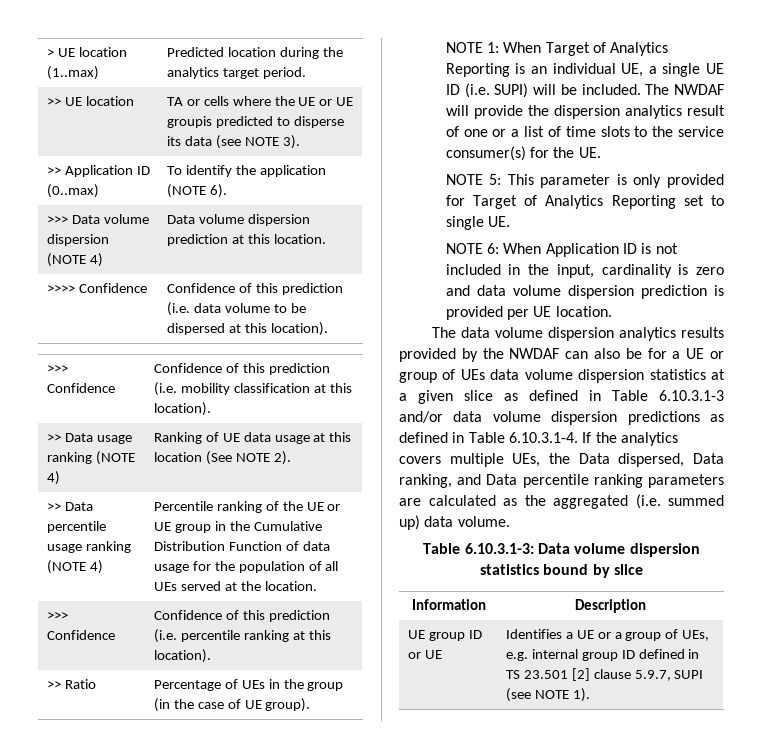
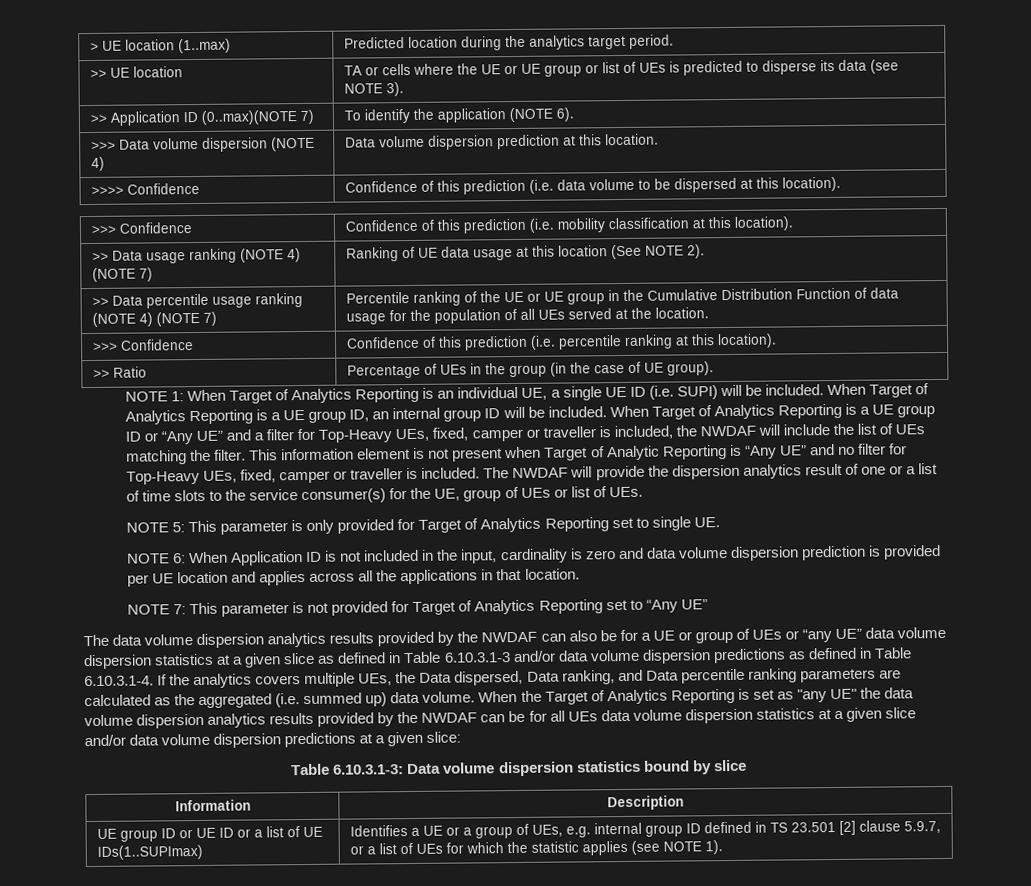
- >> UE location | TA or cells where the UE or UE groupis predicted to disperse its data (see NOTE 3).
+ >> UE location | TA or cells where the UE or UE group or list of UEs is predicted to disperse its data (see NOTE 3).
- >> Application ID (0..max) | To identify the application (NOTE 6).
+ >> Application ID (0..max)(NOTE 7) | To identify the application (NOTE 6).
- >> Data usage ranking (NOTE 4) | Ranking of UE data usage at this location (See NOTE 2).
+ >> Data usage ranking (NOTE 4) (NOTE 7) | Ranking of UE data usage at this location (See NOTE 2).
- >> Data percentile usage ranking (NOTE 4) | Percentile ranking of the UE or UE group in the Cumulative Distribution Function of data usage for the population of all UEs served at the location.
+ >> Data percentile usage ranking (NOTE 4) (NOTE 7) | Percentile ranking of the UE or UE group in the Cumulative Distribution Function of data usage for the population of all UEs served at the location.
+ When Target of Analytics Reporting is a UE group ID, an internal group ID will be included. When Target of Analytics Reporting is a UE group ID or “Any UE” and a filter for Top-Heavy UEs, fixed, camper or traveller is included, the NWDAF will include the list of UEs matching the filter. This information element is not present when Target of Analytic Reporting is “Any UE” and no filter for Top-Heavy UEs, fixed, camper or traveller is included.
- The NWDAF will provide the dispersion analytics result of one or a list of time slots to the service consumer(s) for the UE.
+ The NWDAF will provide the dispersion analytics result of one or a list of time slots to the service consumer(s) for the UE, group of UEs or list of UEs.
- NOTE 6: When Application ID is not included in the input, cardinality is zero and data volume dispersion prediction is provided per UE location.
+ NOTE 6: When Application ID is not included in the input, cardinality is zero and data volume dispersion prediction is provided per UE location and applies across all the applications in that location.
+ NOTE 7: This parameter is not provided for Target of Analytics Reporting set to “Any UE”
- The data volume dispersion analytics results provided by the NWDAF can also be for a UE or group of UEs data volume dispersion statistics at a given slice as defined in Table 6.10.3.1-3 and/or data volume dispersion predictions as defined in Table 6.10.3.1-4. If the analytics covers multiple UEs, the Data dispersed, Data ranking, and Data percentile ranking parameters are calculated as the aggregated (i.e. summed up) data volume.
+ The data volume dispersion analytics results provided by the NWDAF can also be for a UE or group of UEs or “any UE” data volume dispersion statistics at a given slice as defined in Table 6.10.3.1-3 and/or data volume dispersion predictions as defined in Table 6.10.3.1-4. If the analytics covers multiple UEs, the Data dispersed, Data ranking, and Data percentile ranking parameters are calculated as the aggregated (i.e. summed up) data volume. When the Target of Analytics Reporting is set as "any UE" the data volume dispersion analytics results provided by the NWDAF can be for all UEs data volume dispersion statistics at a given slice and/or data volume dispersion predictions at a given slice:
- UE group ID or UE
+ UE group ID or UE ID or a list of UE IDs(1..SUPImax)
- Identifies a UE or a group of UEs, e.g. internal group ID defined in TS 23.501 [2] clause 5.9.7, SUPI (see NOTE 1).
+ Identifies a UE or a group of UEs, e.g. internal group ID defined in TS 23.501 [2] clause 5.9.7, or a list of UEs for which the statistic applies (see NOTE 1).

